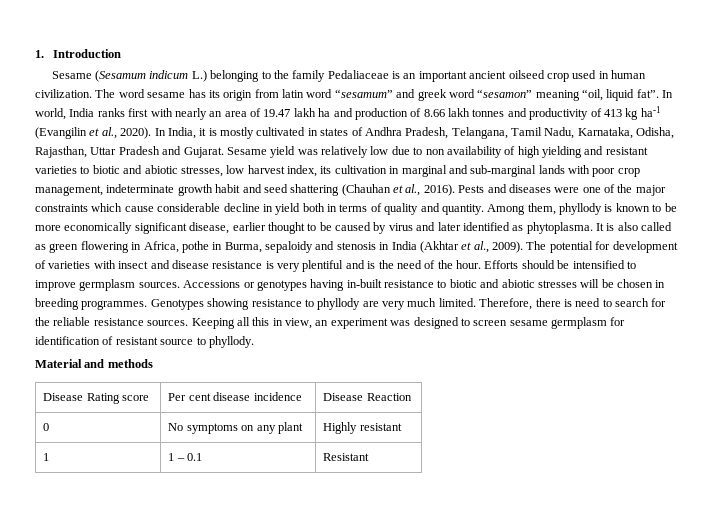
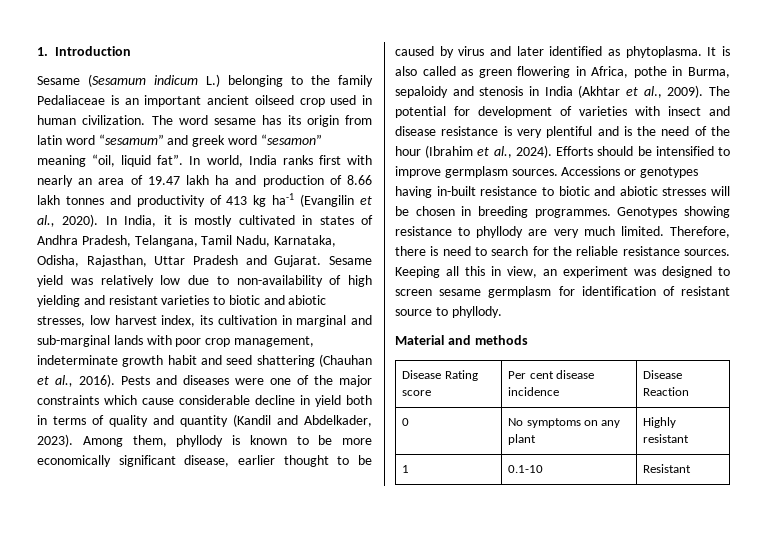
- Sesame yield was relatively low due to non availability of high yielding and resistant varieties to biotic and abiotic stresses, low harvest index, its cultivation in marginal and sub-marginal lands with poor crop management, indeterminate growth habit and seed shattering (Chauhan et al., 2016).
+ Sesame yield was relatively low due to non-availability of high yielding and resistant varieties to biotic and abiotic stresses, low harvest index, its cultivation in marginal and sub-marginal lands with poor crop management, indeterminate growth habit and seed shattering (Chauhan et al., 2016).
- Pests and diseases were one of the major constraints which cause considerable decline in yield both in terms of quality and quantity.
+ Pests and diseases were one of the major constraints which cause considerable decline in yield both in terms of quality and quantity (Kandil and Abdelkader, 2023).
- The potential for development of varieties with insect and disease resistance is very plentiful and is the need of the hour.
+ The potential for development of varieties with insect and disease resistance is very plentiful and is the need of the hour (Ibrahim et al., 2024).
- 1 | 1 – 0.1 | Resistant
+ 1 | 0.1-10 | Resistant

